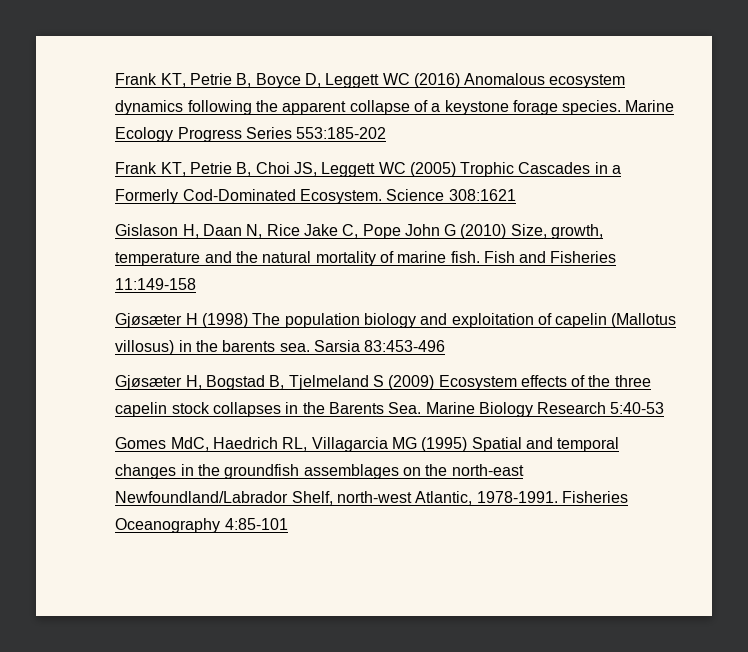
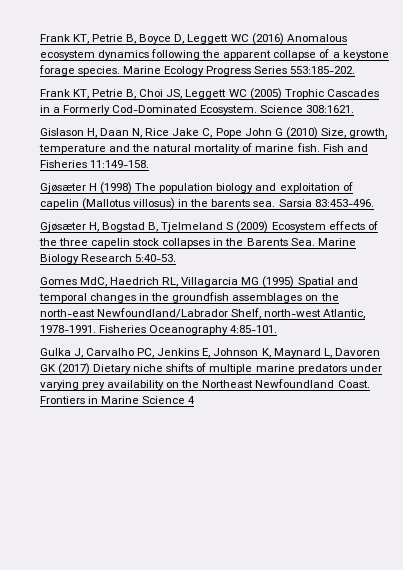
- Marine Ecology Progress Series 553:185-202
+ Marine Ecology Progress Series 553:185-202.
- Science 308:1621
+ Science 308:1621.
- Fish and Fisheries 11:149-158
+ Fish and Fisheries 11:149-158.
- Sarsia 83:453-496
+ Sarsia 83:453-496.
- Gjøsæter H, Bogstad B, Tjelmeland S (2009) Ecosystem effects of the three capelin stock collapses in the Barents Sea. Marine Biology Research 5:40-53
+ Gjøsæter H, Bogstad B, Tjelmeland S (2009) Ecosystem effects of the three capelin stock collapses in the Barents Sea. Marine Biology Research 5:40-53.
- Fisheries Oceanography 4:85-101
+ Fisheries Oceanography 4:85-101.
+ Gulka J, Carvalho PC, Jenkins E, Johnson K, Maynard L, Davoren GK (2017) Dietary niche shifts of multiple marine predators under varying prey availability on the Northeast Newfoundland Coast. Frontiers in Marine Science 4

